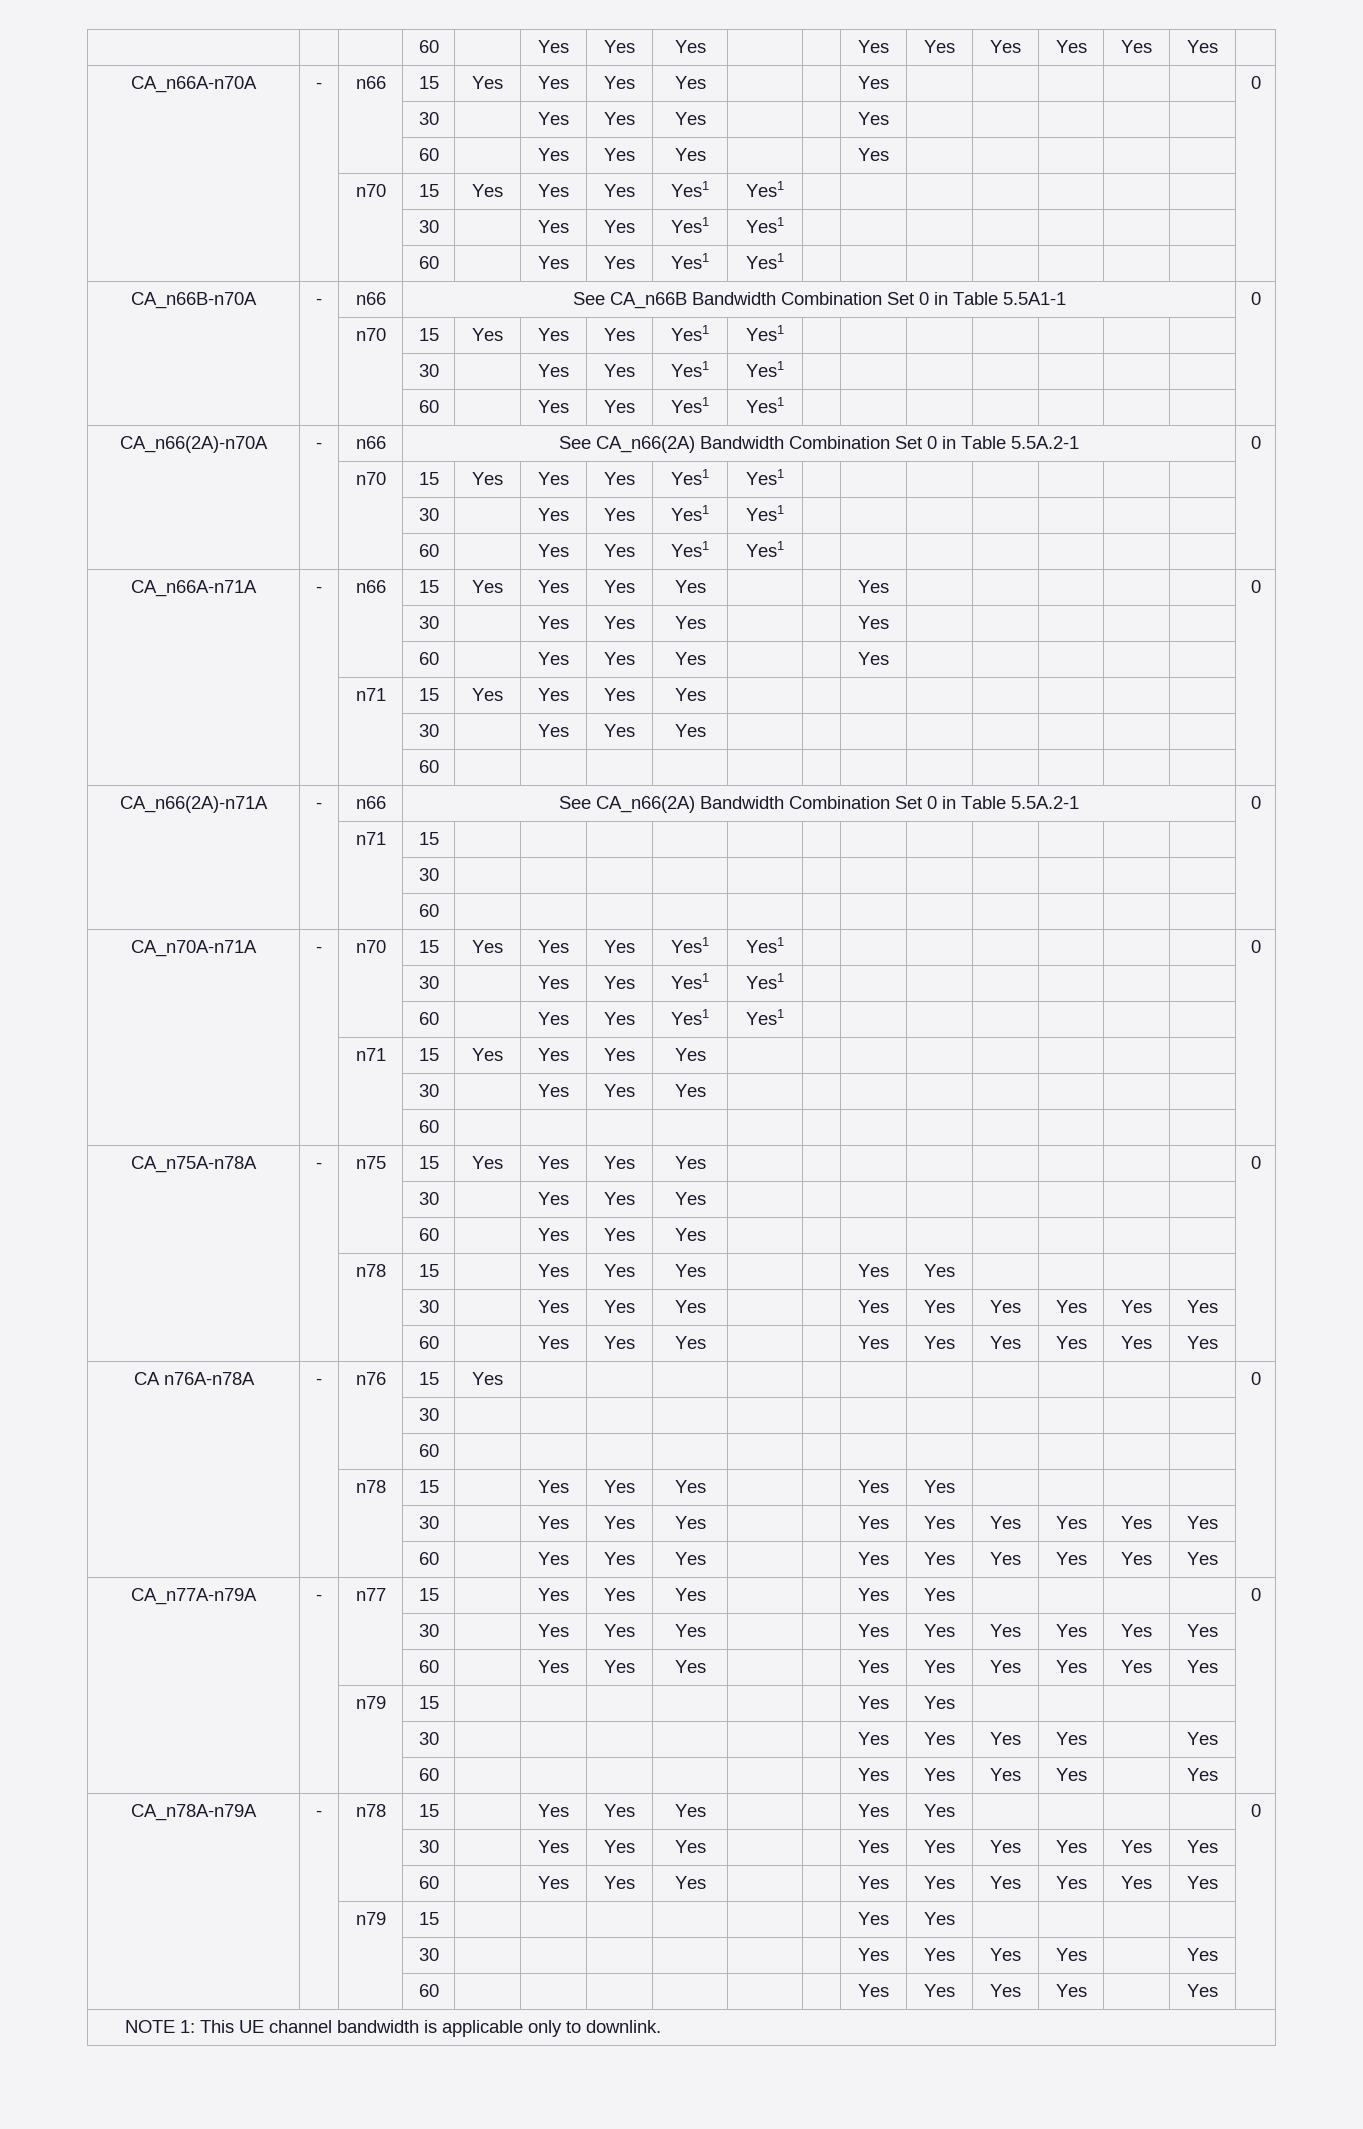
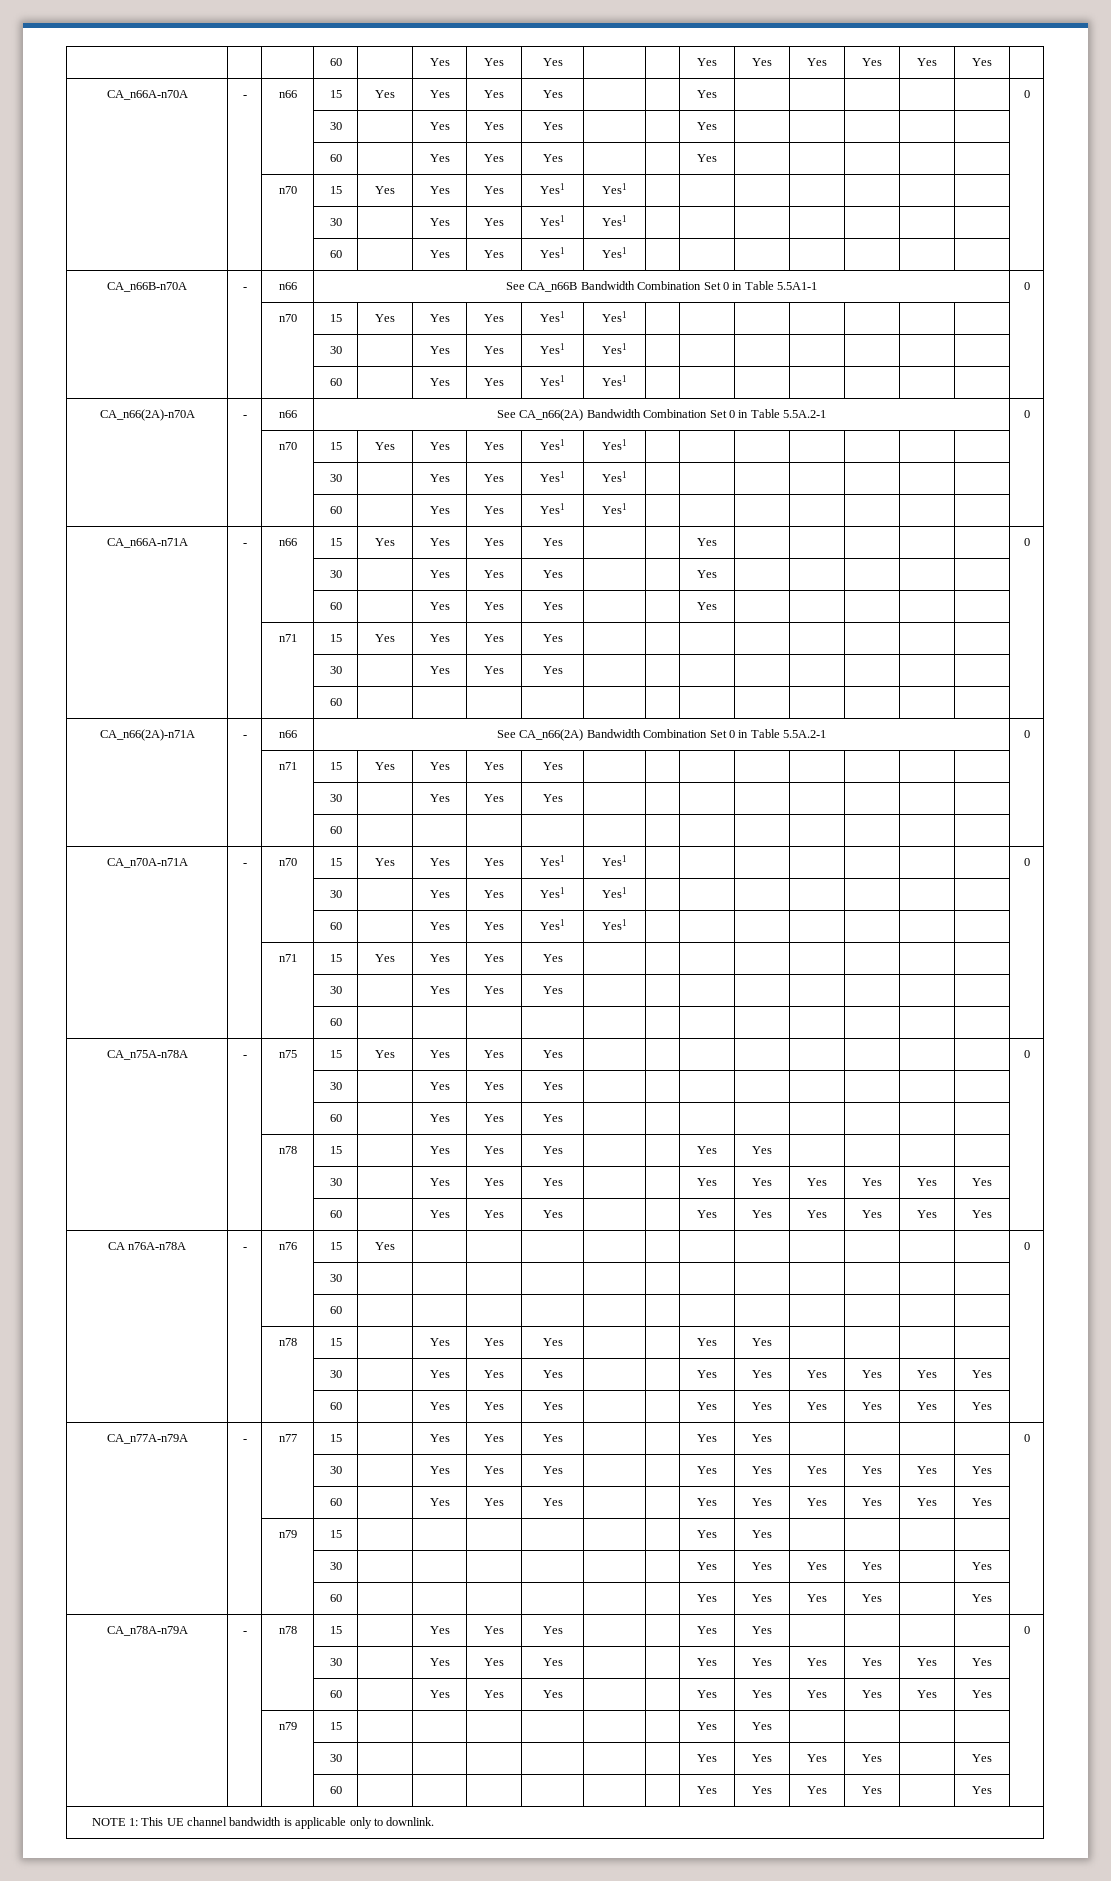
  CA_n66(2A)-n71A | - | n66 | See CA_n66(2A) Bandwidth Combination Set 0 in Table 5.5A.2-1 | 0
- | | n71 | 15 | | | | | | | | | | | | |
- | | | 30 | | | | | | | | | | | | |
+ | | n71 | 15 | Yes | Yes | Yes | Yes | | | | | | | | |
+ | | | 30 | | Yes | Yes | Yes | | | | | | | | |

